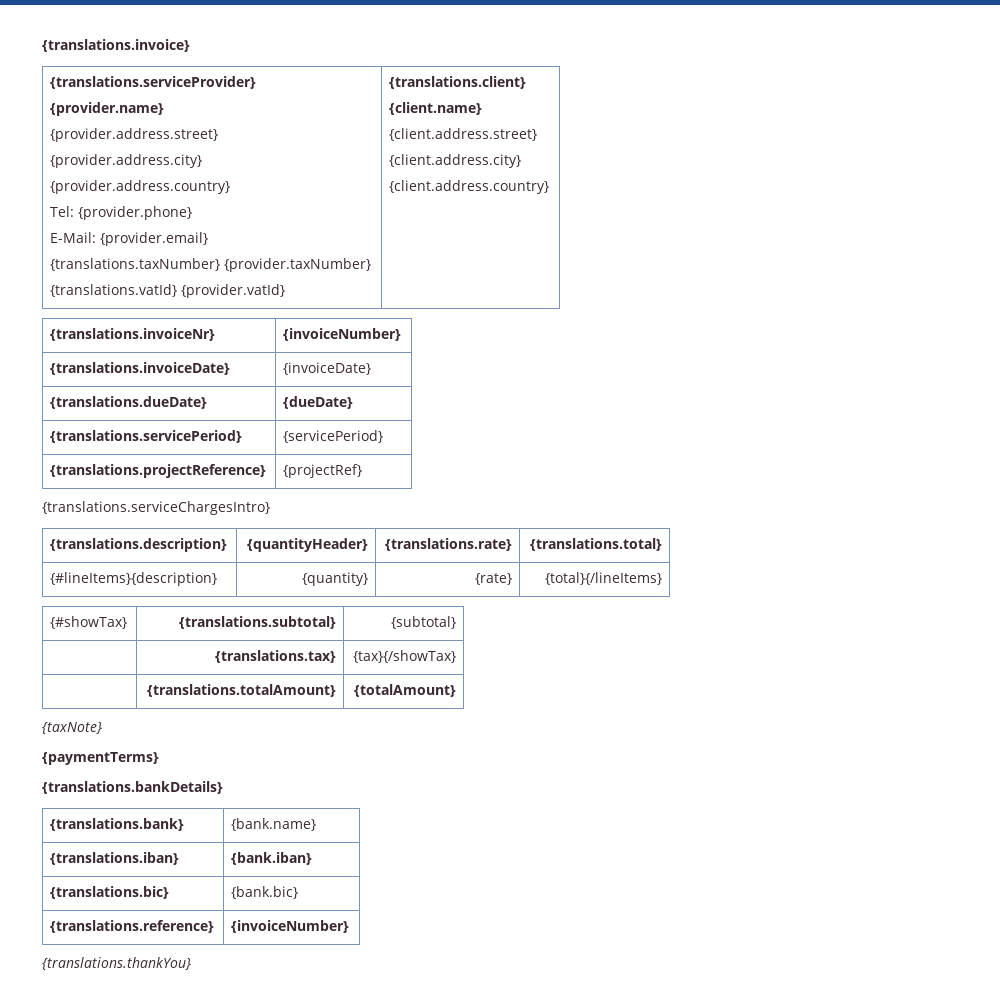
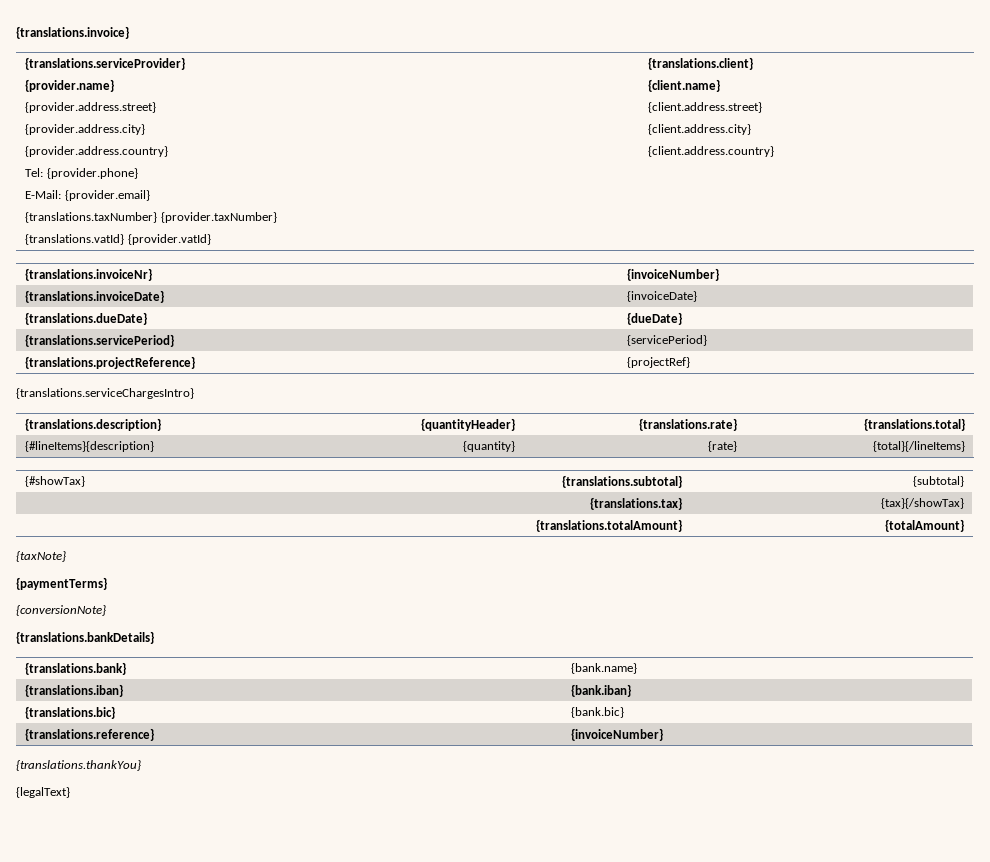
+ {conversionNote}
+ {legalText}

